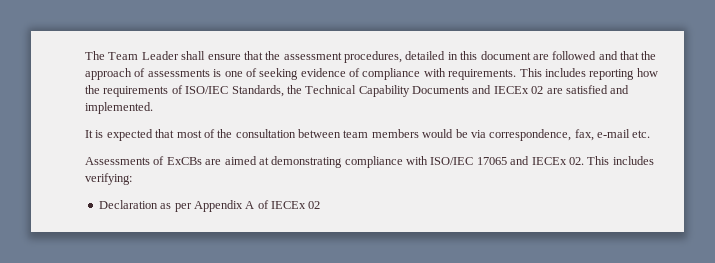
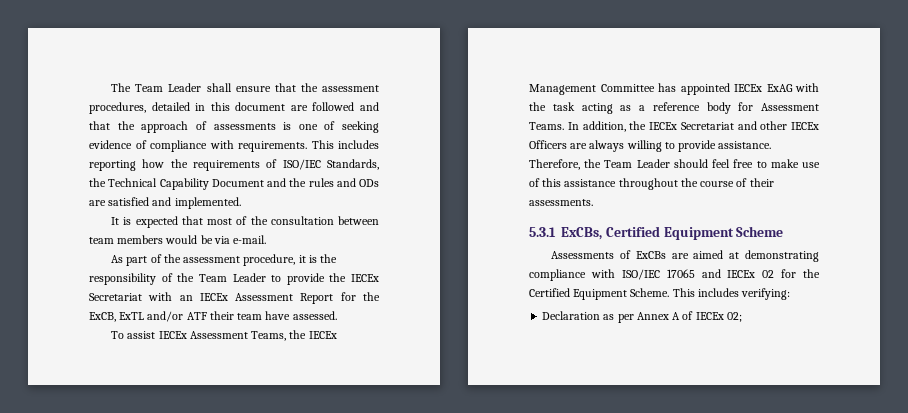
- This includes reporting how the requirements of ISO/IEC Standards, the Technical Capability Documents and IECEx 02 are satisfied and implemented.
+ This includes reporting how the requirements of ISO/IEC Standards, the Technical Capability Document and the rules and ODs are satisfied and implemented.
- It is expected that most of the consultation between team members would be via correspondence, fax, e-mail etc.
+ It is expected that most of the consultation between team members would be via e-mail.
+ As part of the assessment procedure, it is the responsibility of the Team Leader to provide the IECEx Secretariat with an IECEx Assessment Report for the ExCB, ExTL and/or ATF their team have assessed.
+ To assist IECEx Assessment Teams, the IECEx Management Committee has appointed IECEx ExAG with the task acting as a reference body for Assessment Teams. In addition, the IECEx Secretariat and other IECEx Officers are always willing to provide assistance. Therefore, the Team Leader should feel free to make use of this assistance throughout the course of their assessments.
+ 5.3.1 ExCBs, Certified Equipment Scheme
- Assessments of ExCBs are aimed at demonstrating compliance with ISO/IEC 17065 and IECEx 02. This includes verifying:
+ Assessments of ExCBs are aimed at demonstrating compliance with ISO/IEC 17065 and IECEx 02 for the Certified Equipment Scheme. This includes verifying:
- Declaration as per Appendix A of IECEx 02
+ Declaration as per Annex A of IECEx 02;

